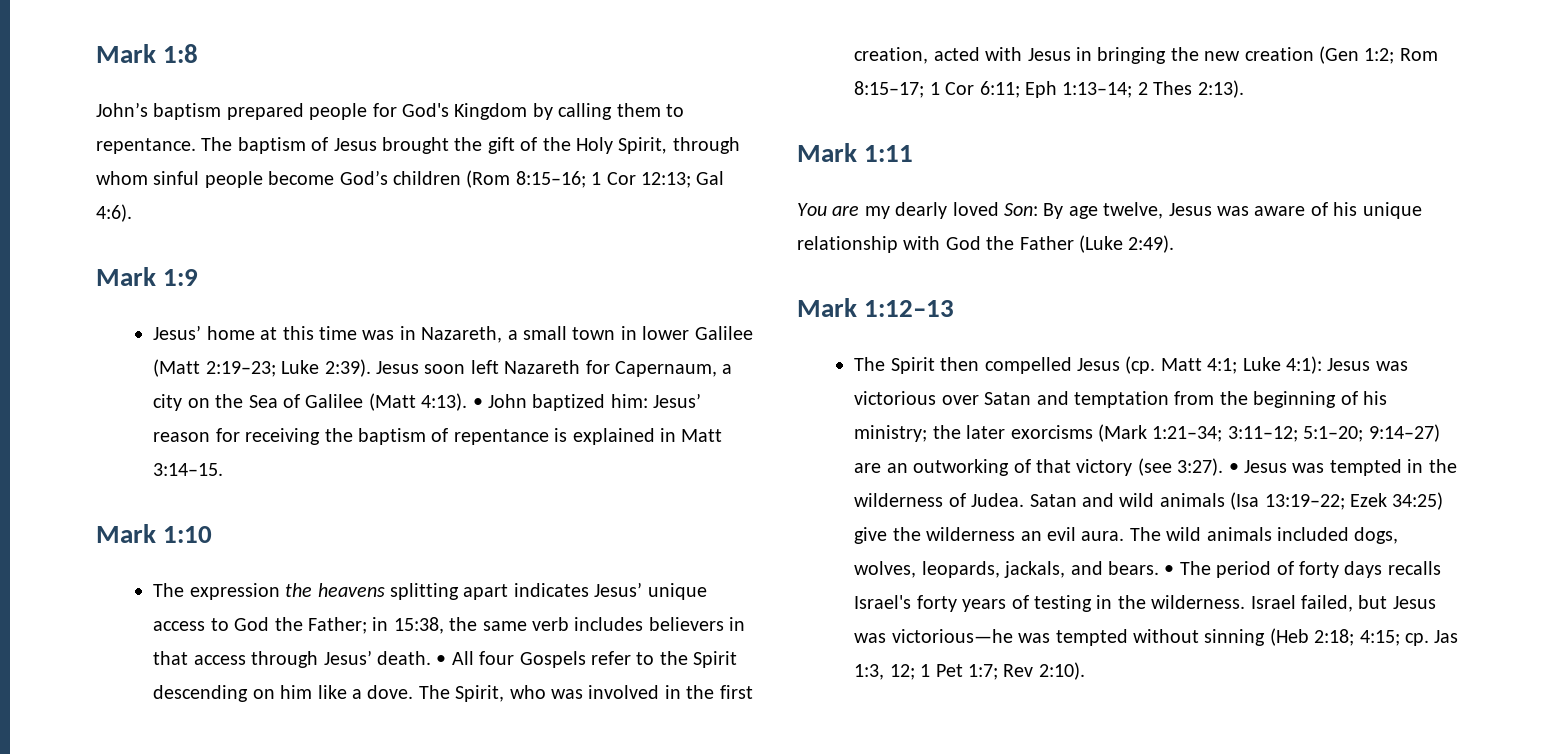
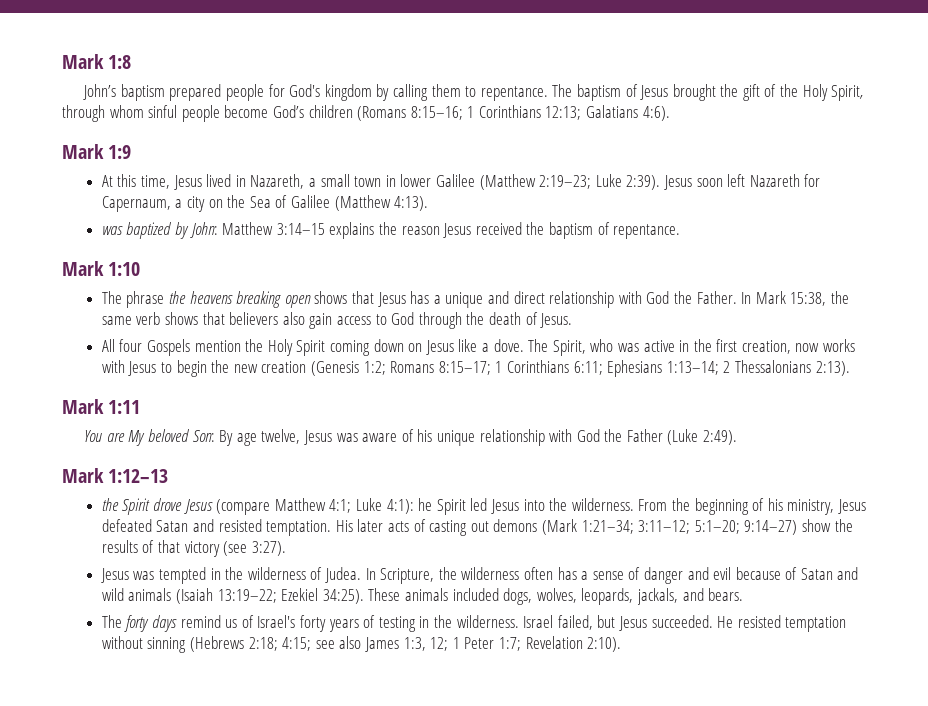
- John’s baptism prepared people for God's Kingdom by calling them to repentance.
+ John’s baptism prepared people for God's kingdom by calling them to repentance.
- The baptism of Jesus brought the gift of the Holy Spirit, through whom sinful people become God’s children (Rom 8:15–16; 1 Cor 12:13; Gal 4:6).
+ The baptism of Jesus brought the gift of the Holy Spirit, through whom sinful people become God’s children (Romans 8:15–16; 1 Corinthians 12:13; Galatians 4:6).
- Jesus’ home at this time was in Nazareth, a small town in lower Galilee (Matt 2:19–23; Luke 2:39).
+ At this time, Jesus lived in Nazareth, a small town in lower Galilee (Matthew 2:19–23; Luke 2:39).
- Jesus soon left Nazareth for Capernaum, a city on the Sea of Galilee (Matt 4:13). • John baptized him: Jesus’ reason for receiving the baptism of repentance is explained in Matt 3:14–15.
+ Jesus soon left Nazareth for Capernaum, a city on the Sea of Galilee (Matthew 4:13).
+ was baptized by John: Matthew 3:14–15 explains the reason Jesus received the baptism of repentance.
- The expression the heavens splitting apart indicates Jesus’ unique access to God the Father; in 15:38, the same verb includes believers in that access through Jesus’ death. • All four Gospels refer to the Spirit descending on him like a dove.
+ The phrase the heavens breaking open shows that Jesus has a unique and direct relationship with God the Father. In Mark 15:38, the same verb shows that believers also gain access to God through the death of Jesus.
+ All four Gospels mention the Holy Spirit coming down on Jesus like a dove.
- The Spirit, who was involved in the first creation, acted with Jesus in bringing the new creation (Gen 1:2; Rom 8:15–17; 1 Cor 6:11; Eph 1:13–14; 2 Thes 2:13).
+ The Spirit, who was active in the first creation, now works with Jesus to begin the new creation (Genesis 1:2; Romans 8:15–17; 1 Corinthians 6:11; Ephesians 1:13–14; 2 Thessalonians 2:13).
- You are my dearly loved Son: By age twelve, Jesus was aware of his unique relationship with God the Father (Luke 2:49).
+ You are My beloved Son: By age twelve, Jesus was aware of his unique relationship with God the Father (Luke 2:49).
- The Spirit then compelled Jesus (cp. Matt 4:1; Luke 4:1): Jesus was victorious over Satan and temptation from the beginning of his ministry; the later exorcisms (Mark 1:21–34; 3:11–12; 5:1–20; 9:14–27) are an outworking of that victory (see 3:27). • Jesus was tempted in the wilderness of Judea.
+ the Spirit drove Jesus (compare Matthew 4:1; Luke 4:1): he Spirit led Jesus into the wilderness. From the beginning of his ministry, Jesus defeated Satan and resisted temptation. His later acts of casting out demons (Mark 1:21–34; 3:11–12; 5:1–20; 9:14–27) show the results of that victory (see 3:27).
+ Jesus was tempted in the wilderness of Judea.
- Satan and wild animals (Isa 13:19–22; Ezek 34:25) give the wilderness an evil aura. The wild animals included dogs, wolves, leopards, jackals, and bears. • The period of forty days recalls Israel's forty years of testing in the wilderness.
+ In Scripture, the wilderness often has a sense of danger and evil because of Satan and wild animals (Isaiah 13:19–22; Ezekiel 34:25). These animals included dogs, wolves, leopards, jackals, and bears.
+ The forty days remind us of Israel's forty years of testing in the wilderness.
- Israel failed, but Jesus was victorious—he was tempted without sinning (Heb 2:18; 4:15; cp. Jas 1:3, 12; 1 Pet 1:7; Rev 2:10).
+ Israel failed, but Jesus succeeded. He resisted temptation without sinning (Hebrews 2:18; 4:15; see also James 1:3, 12; 1 Peter 1:7; Revelation 2:10).

